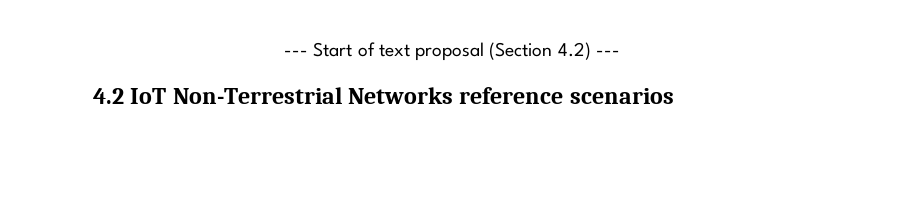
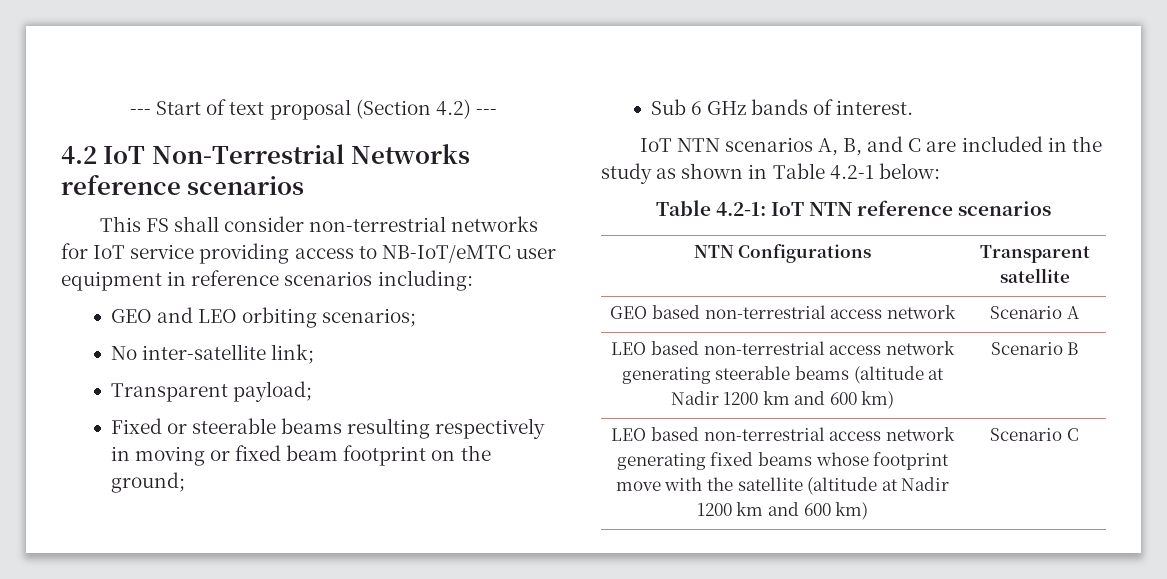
+ This FS shall consider non-terrestrial networks for IoT service providing access to NB-IoT/eMTC user equipment in reference scenarios including:
+ GEO and LEO orbiting scenarios;
+ No inter-satellite link;
+ Transparent payload;
+ Fixed or steerable beams resulting respectively in moving or fixed beam footprint on the ground;
+ Sub 6 GHz bands of interest.
+ IoT NTN scenarios A, B, and C are included in the study as shown in Table 4.2-1 below:
+ Table 4.2-1: IoT NTN reference scenarios
+ NTN Configurations | Transparent satellite
+ GEO based non-terrestrial access network | Scenario A
+ LEO based non-terrestrial access network generating steerable beams (altitude at Nadir 1200 km and 600 km) | Scenario B
+ LEO based non-terrestrial access network generating fixed beams whose footprint move with the satellite (altitude at Nadir 1200 km and 600 km) | Scenario C

